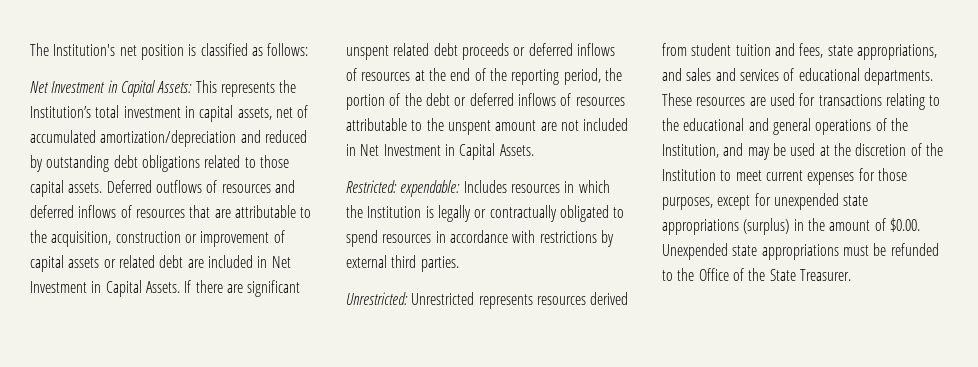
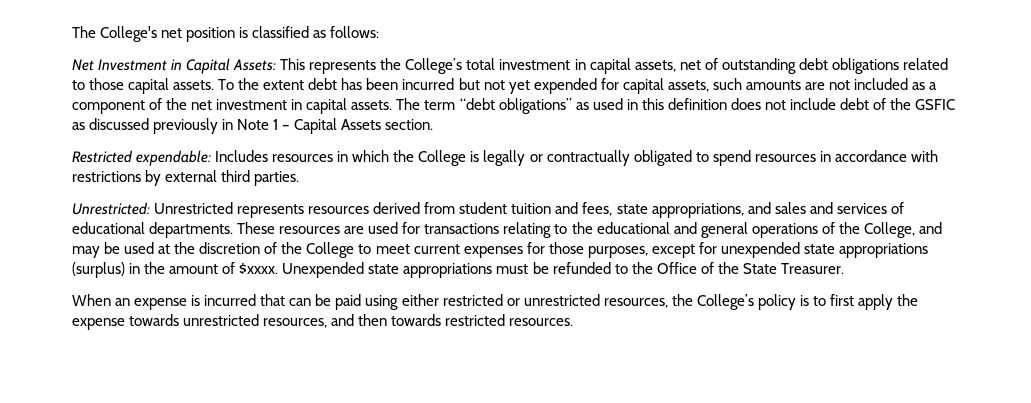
- The Institution's net position is classified as follows:
+ The College's net position is classified as follows:
- Net Investment in Capital Assets: This represents the Institution’s total investment in capital assets, net of accumulated amortization/depreciation and reduced by outstanding debt obligations related to those capital assets.
+ Net Investment in Capital Assets: This represents the College’s total investment in capital assets, net of outstanding debt obligations related to those capital assets.
- Deferred outflows of resources and deferred inflows of resources that are attributable to the acquisition, construction or improvement of capital assets or related debt are included in Net Investment in Capital Assets. If there are significant unspent related debt proceeds or deferred inflows of resources at the end of the reporting period, the portion of the debt or deferred inflows of resources attributable to the unspent amount are not included in Net Investment in Capital Assets.
- Restricted: expendable: Includes resources in which the Institution is legally or contractually obligated to spend resources in accordance with restrictions by external third parties.
+ To the extent debt has been incurred but not yet expended for capital assets, such amounts are not included as a component of the net investment in capital assets. The term “debt obligations” as used in this definition does not include debt of the GSFIC as discussed previously in Note 1 – Capital Assets section.
+ Restricted expendable: Includes resources in which the College is legally or contractually obligated to spend resources in accordance with restrictions by external third parties.
- These resources are used for transactions relating to the educational and general operations of the Institution, and may be used at the discretion of the Institution to meet current expenses for those purposes, except for unexpended state appropriations (surplus) in the amount of $0.00. Unexpended state appropriations must be refunded to the Office of the State Treasurer.
+ These resources are used for transactions relating to the educational and general operations of the College, and may be used at the discretion of the College to meet current expenses for those purposes, except for unexpended state appropriations (surplus) in the amount of $xxxx. Unexpended state appropriations must be refunded to the Office of the State Treasurer.
+ When an expense is incurred that can be paid using either restricted or unrestricted resources, the College’s policy is to first apply the expense towards unrestricted resources, and then towards restricted resources.

